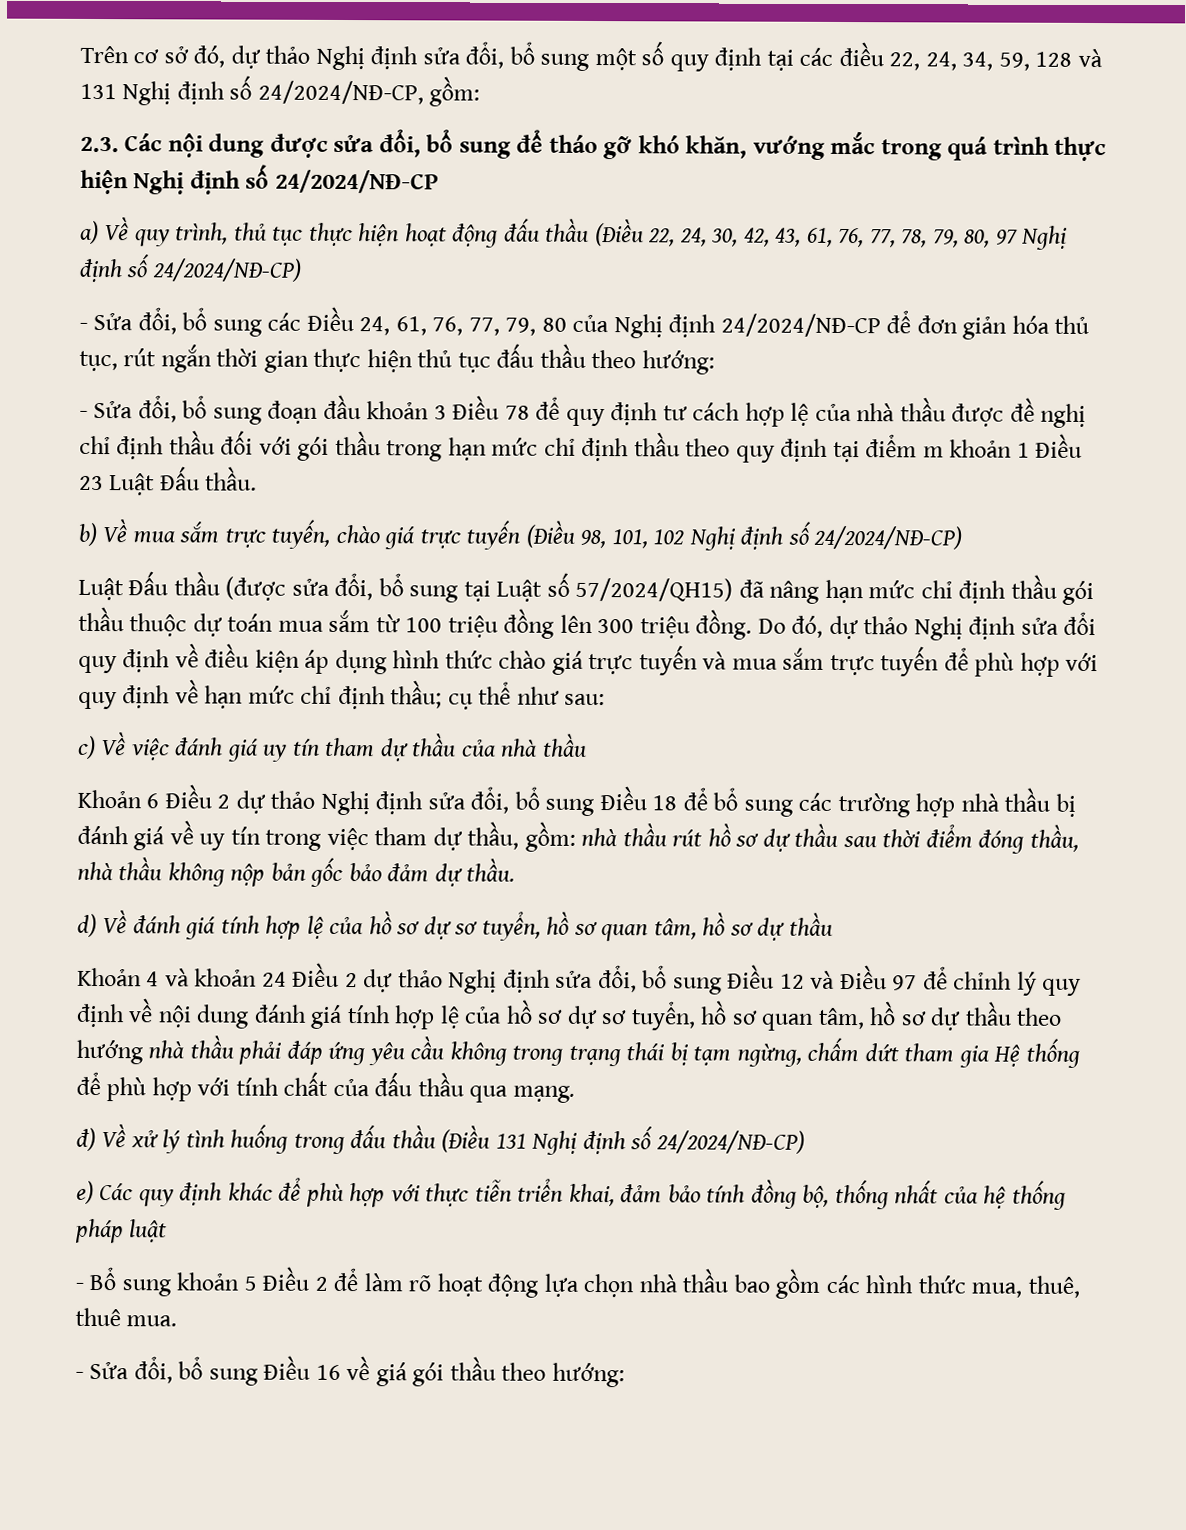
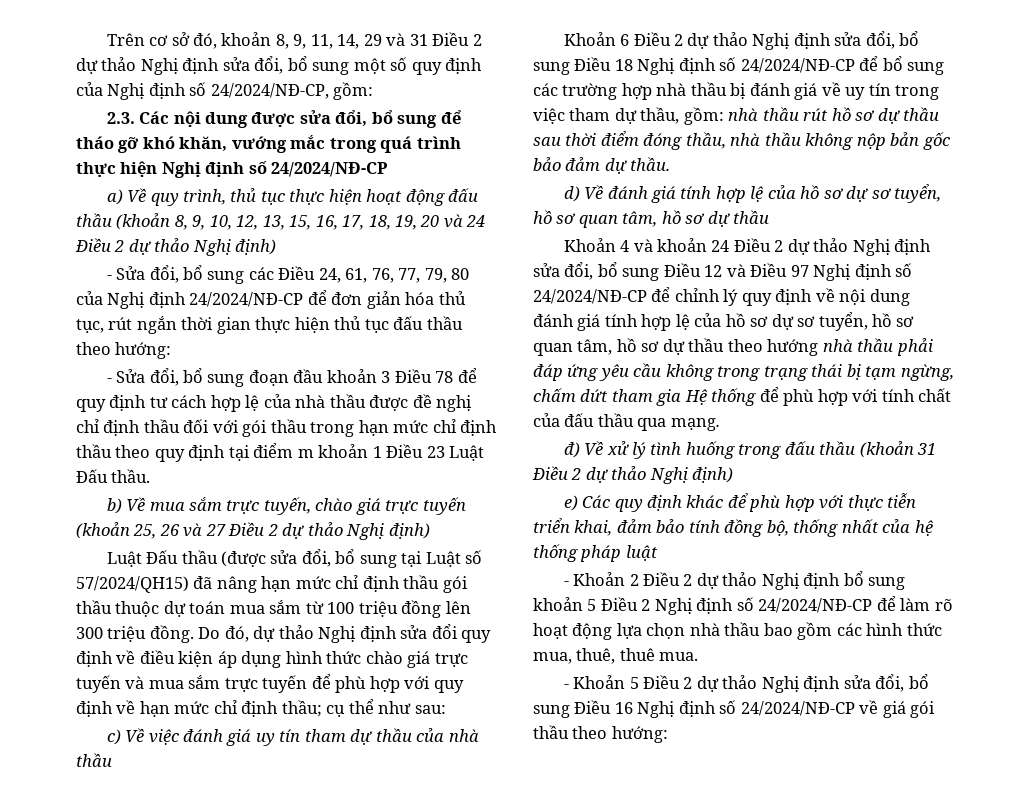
- Trên cơ sở đó, dự thảo Nghị định sửa đổi, bổ sung một số quy định tại các điều 22, 24, 34, 59, 128 và 131 Nghị định số 24/2024/NĐ-CP, gồm:
+ Trên cơ sở đó, khoản 8, 9, 11, 14, 29 và 31 Điều 2 dự thảo Nghị định sửa đổi, bổ sung một số quy định của Nghị định số 24/2024/NĐ-CP, gồm:
- a) Về quy trình, thủ tục thực hiện hoạt động đấu thầu (Điều 22, 24, 30, 42, 43, 61, 76, 77, 78, 79, 80, 97 Nghị định số 24/2024/NĐ-CP)
+ a) Về quy trình, thủ tục thực hiện hoạt động đấu thầu (khoản 8, 9, 10, 12, 13, 15, 16, 17, 18, 19, 20 và 24 Điều 2 dự thảo Nghị định)
- b) Về mua sắm trực tuyến, chào giá trực tuyến (Điều 98, 101, 102 Nghị định số 24/2024/NĐ-CP)
+ b) Về mua sắm trực tuyến, chào giá trực tuyến (khoản 25, 26 và 27 Điều 2 dự thảo Nghị định)
- Khoản 6 Điều 2 dự thảo Nghị định sửa đổi, bổ sung Điều 18 để bổ sung các trường hợp nhà thầu bị đánh giá về uy tín trong việc tham dự thầu, gồm: nhà thầu rút hồ sơ dự thầu sau thời điểm đóng thầu, nhà thầu không nộp bản gốc bảo đảm dự thầu.
+ Khoản 6 Điều 2 dự thảo Nghị định sửa đổi, bổ sung Điều 18 Nghị định số 24/2024/NĐ-CP để bổ sung các trường hợp nhà thầu bị đánh giá về uy tín trong việc tham dự thầu, gồm: nhà thầu rút hồ sơ dự thầu sau thời điểm đóng thầu, nhà thầu không nộp bản gốc bảo đảm dự thầu.
- Khoản 4 và khoản 24 Điều 2 dự thảo Nghị định sửa đổi, bổ sung Điều 12 và Điều 97 để chỉnh lý quy định về nội dung đánh giá tính hợp lệ của hồ sơ dự sơ tuyển, hồ sơ quan tâm, hồ sơ dự thầu theo hướng nhà thầu phải đáp ứng yêu cầu không trong trạng thái bị tạm ngừng, chấm dứt tham gia Hệ thống để phù hợp với tính chất của đấu thầu qua mạng.
+ Khoản 4 và khoản 24 Điều 2 dự thảo Nghị định sửa đổi, bổ sung Điều 12 và Điều 97 Nghị định số 24/2024/NĐ-CP để chỉnh lý quy định về nội dung đánh giá tính hợp lệ của hồ sơ dự sơ tuyển, hồ sơ quan tâm, hồ sơ dự thầu theo hướng nhà thầu phải đáp ứng yêu cầu không trong trạng thái bị tạm ngừng, chấm dứt tham gia Hệ thống để phù hợp với tính chất của đấu thầu qua mạng.
- đ) Về xử lý tình huống trong đấu thầu (Điều 131 Nghị định số 24/2024/NĐ-CP)
+ đ) Về xử lý tình huống trong đấu thầu (khoản 31 Điều 2 dự thảo Nghị định)
- - Bổ sung khoản 5 Điều 2 để làm rõ hoạt động lựa chọn nhà thầu bao gồm các hình thức mua, thuê, thuê mua.
+ - Khoản 2 Điều 2 dự thảo Nghị định bổ sung khoản 5 Điều 2 Nghị định số 24/2024/NĐ-CP để làm rõ hoạt động lựa chọn nhà thầu bao gồm các hình thức mua, thuê, thuê mua.
- - Sửa đổi, bổ sung Điều 16 về giá gói thầu theo hướng:
+ - Khoản 5 Điều 2 dự thảo Nghị định sửa đổi, bổ sung Điều 16 Nghị định số 24/2024/NĐ-CP về giá gói thầu theo hướng:

